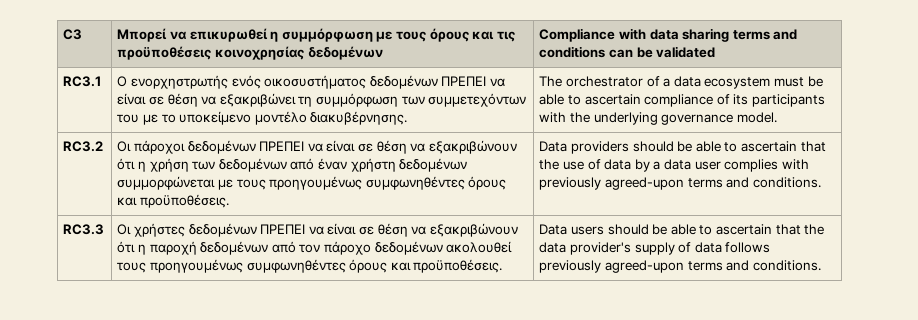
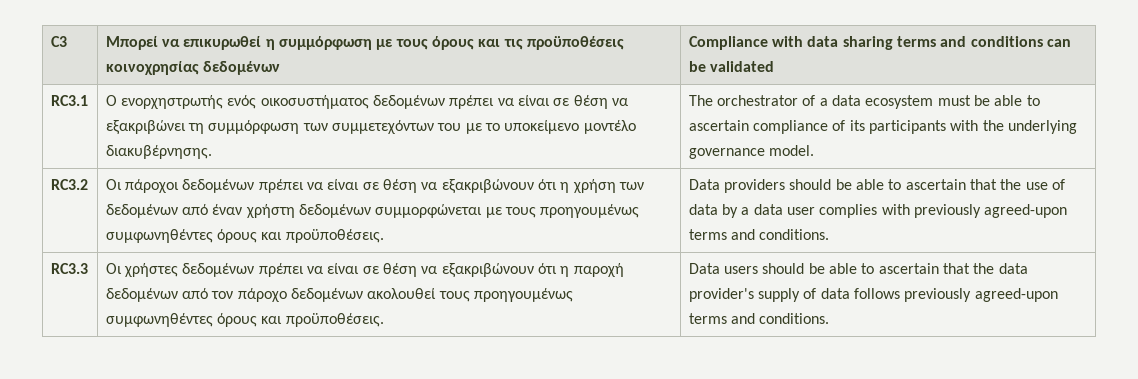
- Ο ενορχηστρωτής ενός οικοσυστήματος δεδομένων ΠΡΕΠΕΙ να είναι σε θέση να εξακριβώνει τη συμμόρφωση των συμμετεχόντων του με το υποκείμενο μοντέλο διακυβέρνησης.
+ Ο ενορχηστρωτής ενός οικοσυστήματος δεδομένων πρέπει να είναι σε θέση να εξακριβώνει τη συμμόρφωση των συμμετεχόντων του με το υποκείμενο μοντέλο διακυβέρνησης.
- Οι πάροχοι δεδομένων ΠΡΕΠΕΙ να είναι σε θέση να εξακριβώνουν ότι η χρήση των δεδομένων από έναν χρήστη δεδομένων συμμορφώνεται με τους προηγουμένως συμφωνηθέντες όρους και προϋποθέσεις.
+ Οι πάροχοι δεδομένων πρέπει να είναι σε θέση να εξακριβώνουν ότι η χρήση των δεδομένων από έναν χρήστη δεδομένων συμμορφώνεται με τους προηγουμένως συμφωνηθέντες όρους και προϋποθέσεις.
- Οι χρήστες δεδομένων ΠΡΕΠΕΙ να είναι σε θέση να εξακριβώνουν ότι η παροχή δεδομένων από τον πάροχο δεδομένων ακολουθεί τους προηγουμένως συμφωνηθέντες όρους και προϋποθέσεις.
+ Οι χρήστες δεδομένων πρέπει να είναι σε θέση να εξακριβώνουν ότι η παροχή δεδομένων από τον πάροχο δεδομένων ακολουθεί τους προηγουμένως συμφωνηθέντες όρους και προϋποθέσεις.

